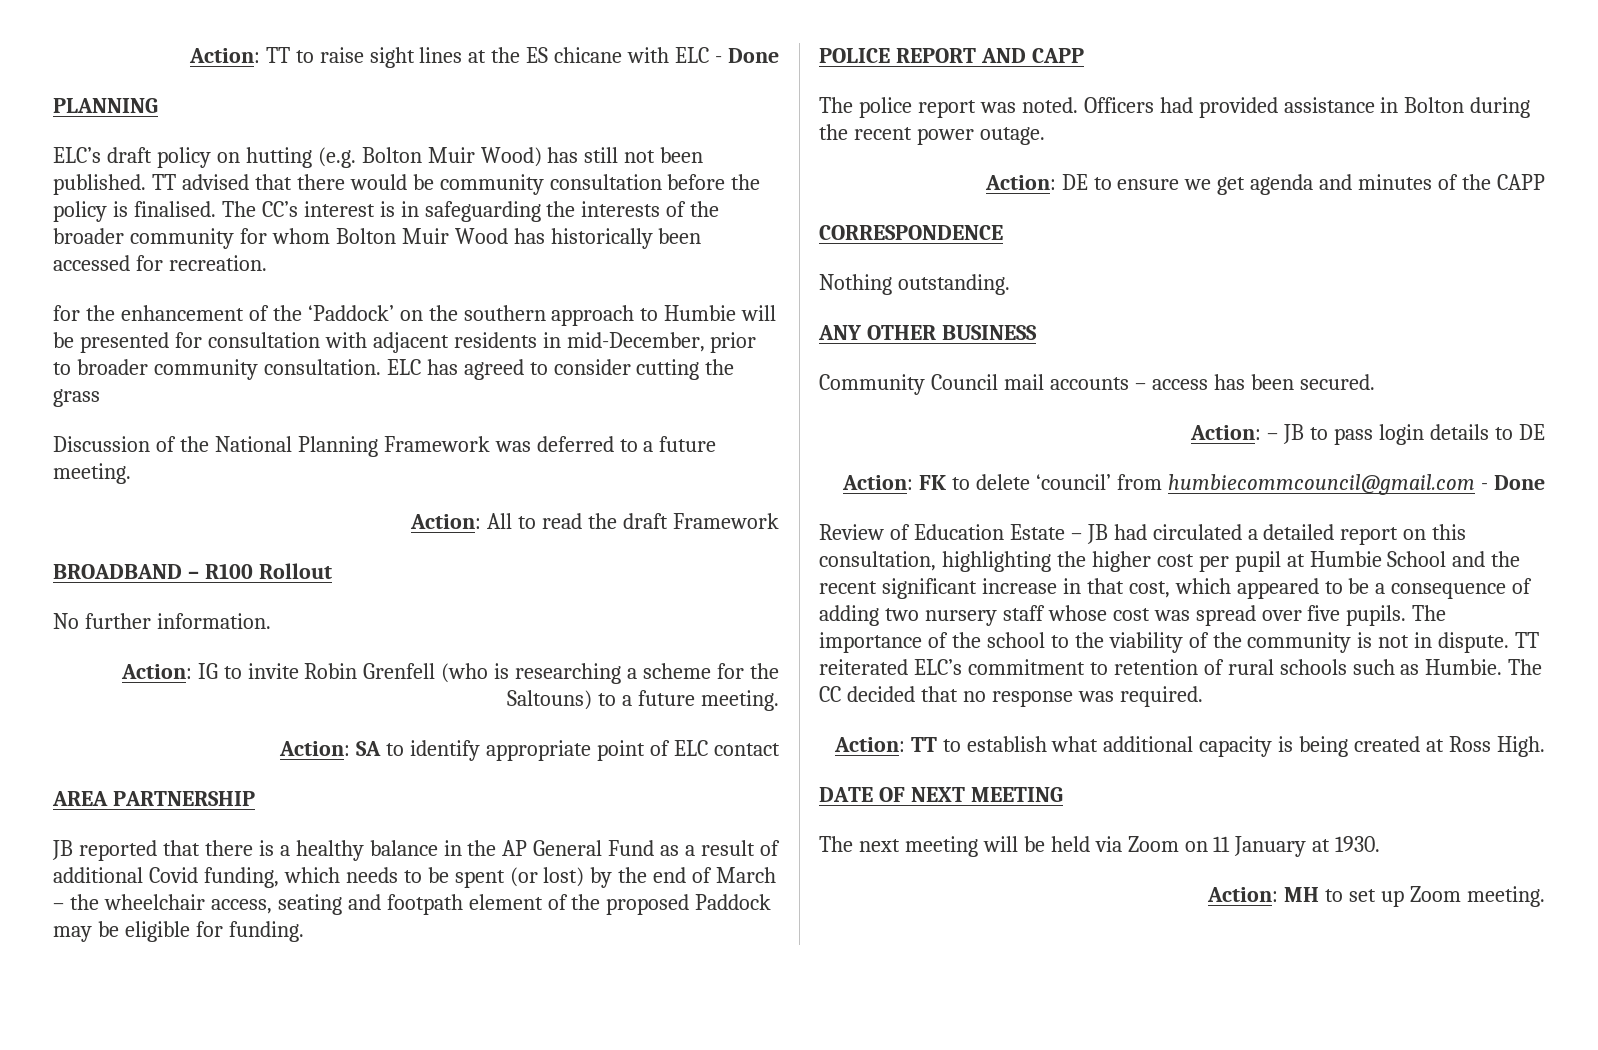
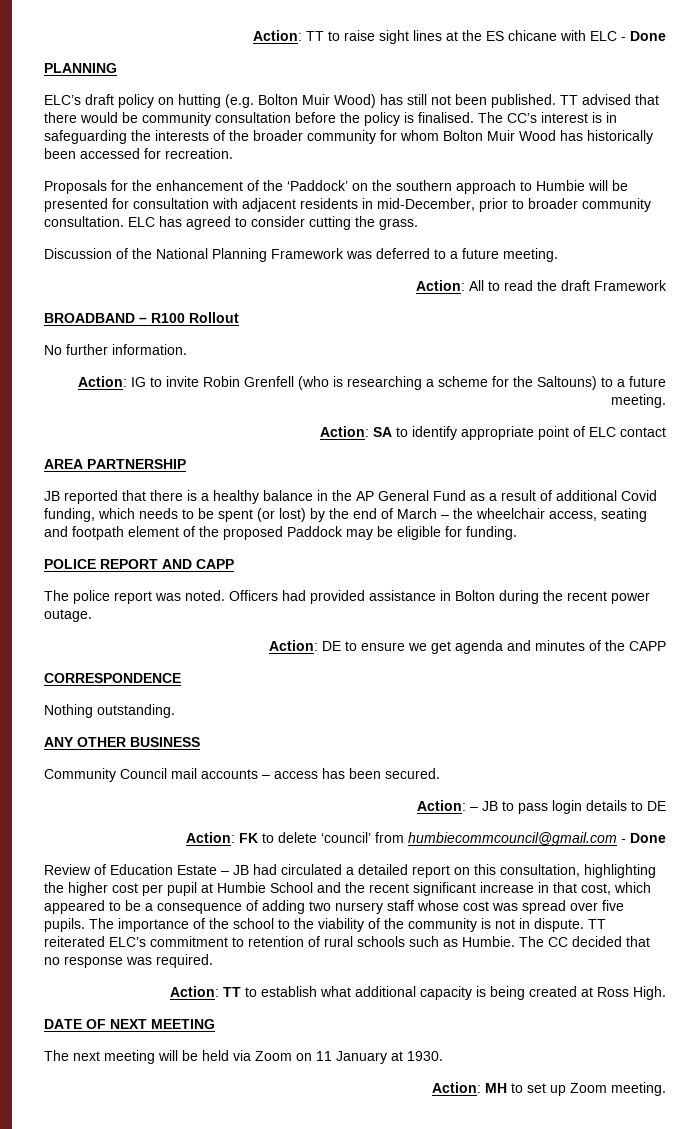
- for the enhancement of the ‘Paddock’ on the southern approach to Humbie will be presented for consultation with adjacent residents in mid-December, prior to broader community consultation.
+ Proposals for the enhancement of the ‘Paddock’ on the southern approach to Humbie will be presented for consultation with adjacent residents in mid-December, prior to broader community consultation.
- ELC has agreed to consider cutting the grass
+ ELC has agreed to consider cutting the grass.

